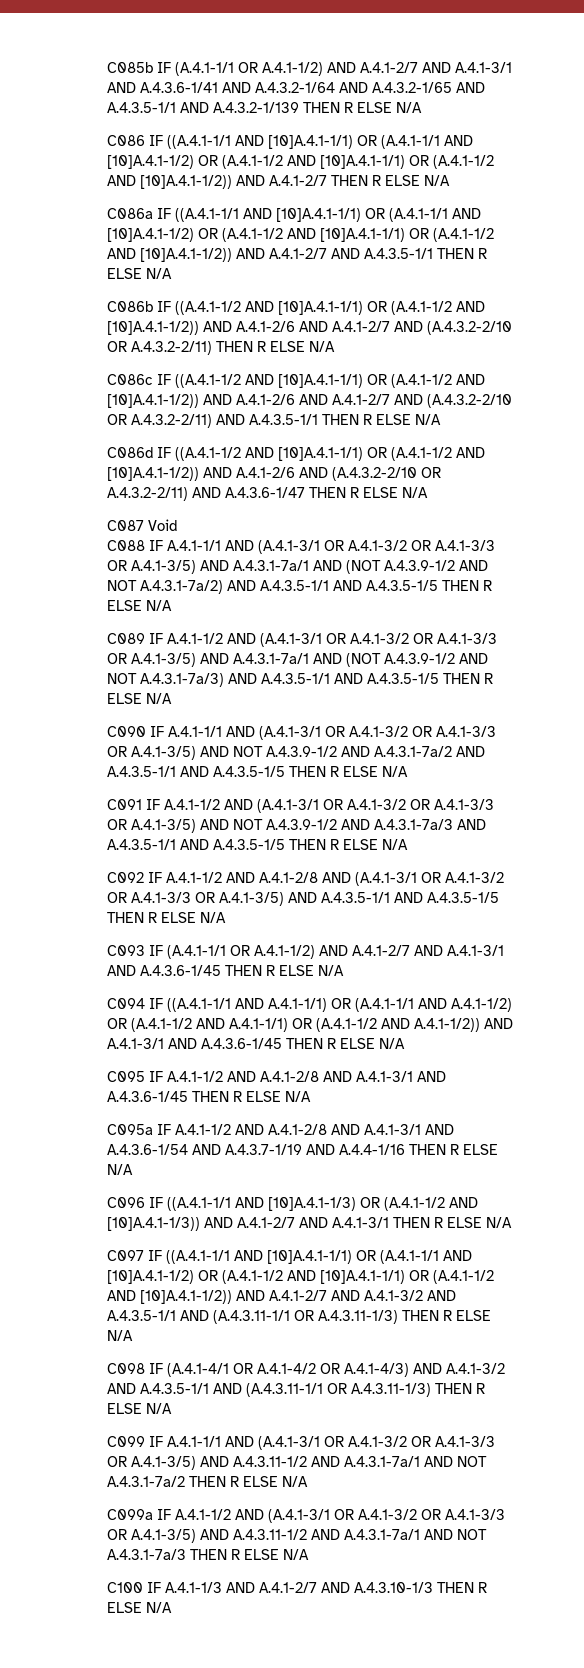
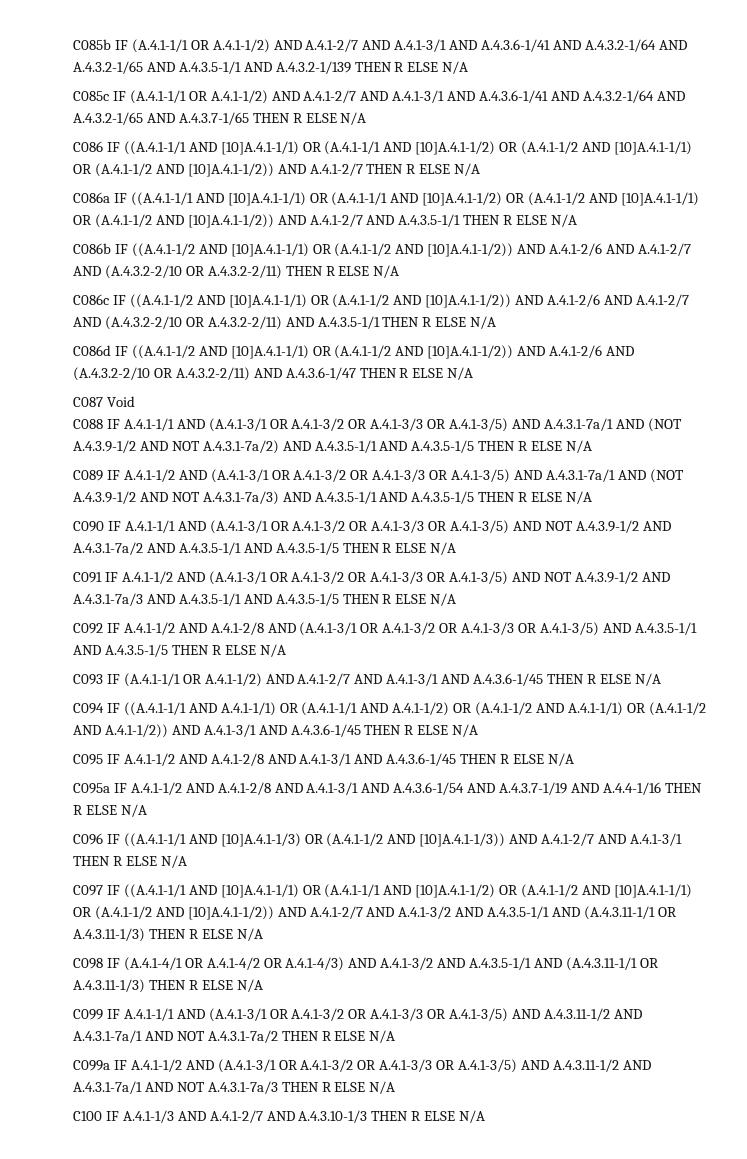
+ C085c IF (A.4.1-1/1 OR A.4.1-1/2) AND A.4.1-2/7 AND A.4.1-3/1 AND A.4.3.6-1/41 AND A.4.3.2-1/64 AND A.4.3.2-1/65 AND A.4.3.7-1/65 THEN R ELSE N/A

